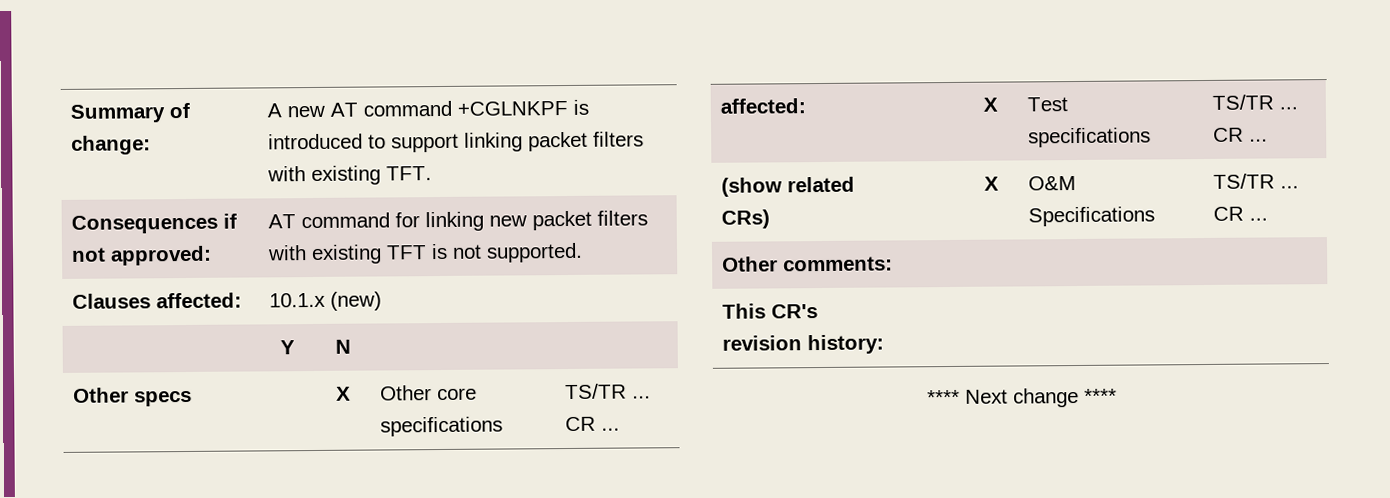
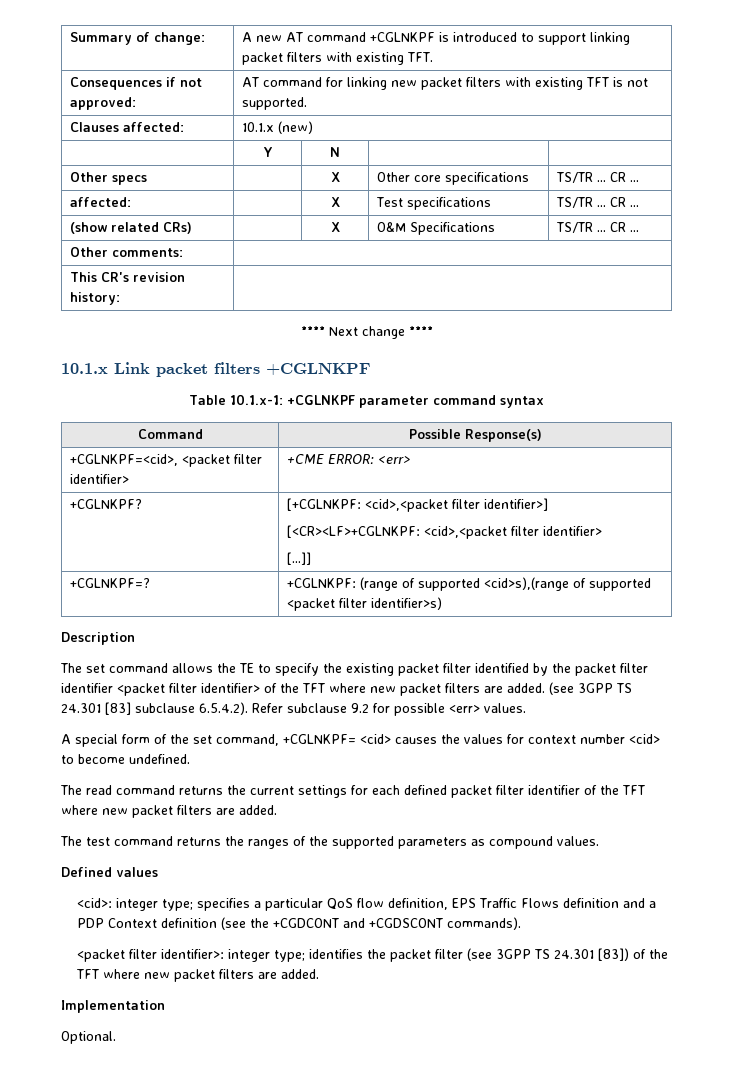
+ 10.1.x Link packet filters +CGLNKPF
+ Table 10.1.x-1: +CGLNKPF parameter command syntax
+ Command | Possible Response(s)
+ +CGLNKPF=<cid>, <packet filter identifier> | +CME ERROR: <err>
+ +CGLNKPF? | [+CGLNKPF: <cid>,<packet filter identifier>]
+ [<CR><LF>+CGLNKPF: <cid>,<packet filter identifier>
+ [...]]
+ +CGLNKPF=? | +CGLNKPF: (range of supported <cid>s),(range of supported <packet filter identifier>s)
+ Description
+ The set command allows the TE to specify the existing packet filter identified by the packet filter identifier <packet filter identifier> of the TFT where new packet filters are added. (see 3GPP TS 24.301 [83] subclause 6.5.4.2). Refer subclause 9.2 for possible <err> values.
+ A special form of the set command, +CGLNKPF= <cid> causes the values for context number <cid> to become undefined.
+ The read command returns the current settings for each defined packet filter identifier of the TFT where new packet filters are added.
+ The test command returns the ranges of the supported parameters as compound values.
+ Defined values
+ <cid>: integer type; specifies a particular QoS flow definition, EPS Traffic Flows definition and a PDP Context definition (see the +CGDCONT and +CGDSCONT commands).
+ <packet filter identifier>: integer type; identifies the packet filter (see 3GPP TS 24.301 [83]) of the TFT where new packet filters are added.
+ Implementation
+ Optional.

